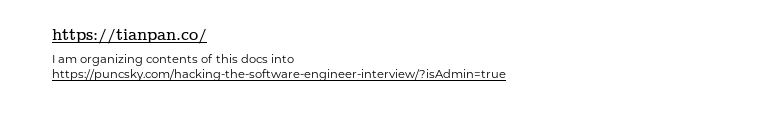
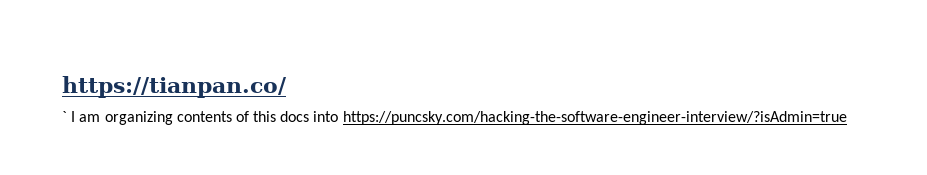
- I am organizing contents of this docs into https://puncsky.com/hacking-the-software-engineer-interview/?isAdmin=true
+ ` I am organizing contents of this docs into https://puncsky.com/hacking-the-software-engineer-interview/?isAdmin=true

